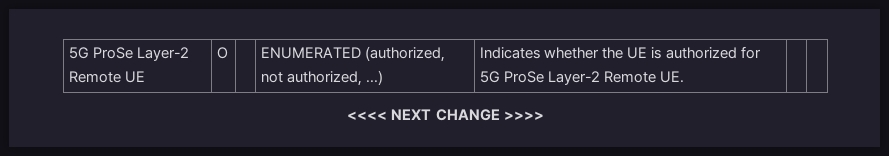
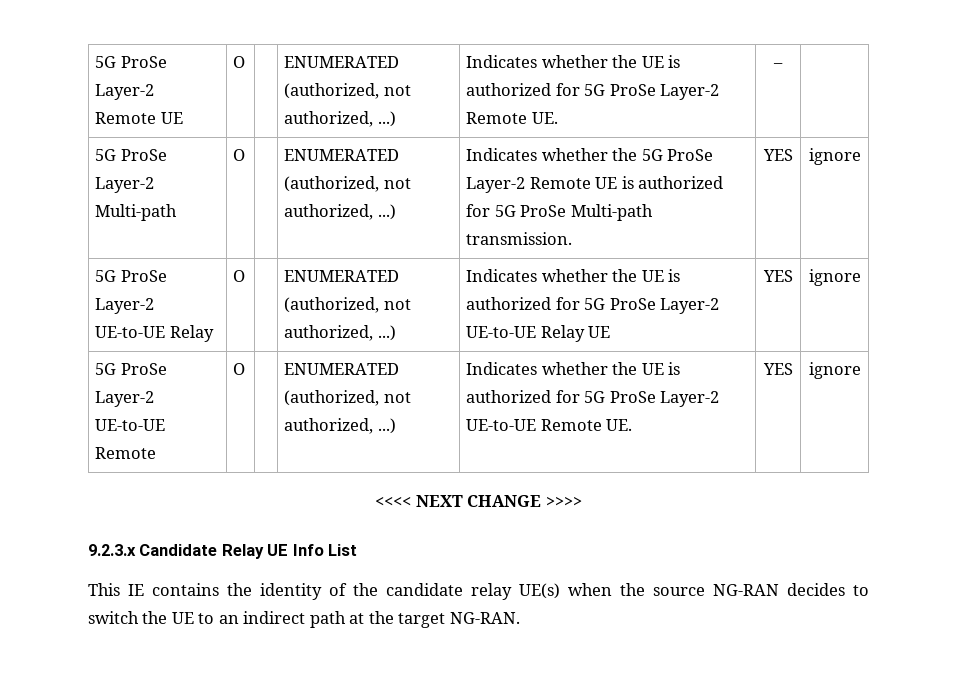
- 5G ProSe Layer-2 Remote UE | O | | ENUMERATED (authorized, not authorized, ...) | Indicates whether the UE is authorized for 5G ProSe Layer-2 Remote UE. | |
+ 5G ProSe Layer-2 Remote UE | O | | ENUMERATED (authorized, not authorized, ...) | Indicates whether the UE is authorized for 5G ProSe Layer-2 Remote UE. | – |
+ 5G ProSe Layer-2 Multi-path | O | | ENUMERATED (authorized, not authorized, ...) | Indicates whether the 5G ProSe Layer-2 Remote UE is authorized for 5G ProSe Multi-path transmission. | YES | ignore
+ 5G ProSe Layer-2 UE-to-UE Relay | O | | ENUMERATED (authorized, not authorized, ...) | Indicates whether the UE is authorized for 5G ProSe Layer-2 UE-to-UE Relay UE | YES | ignore
+ 5G ProSe Layer-2 UE-to-UE Remote | O | | ENUMERATED (authorized, not authorized, ...) | Indicates whether the UE is authorized for 5G ProSe Layer-2 UE-to-UE Remote UE. | YES | ignore
  <<<< NEXT CHANGE >>>>
+ 9.2.3.x Candidate Relay UE Info List
+ This IE contains the identity of the candidate relay UE(s) when the source NG-RAN decides to switch the UE to an indirect path at the target NG-RAN.

